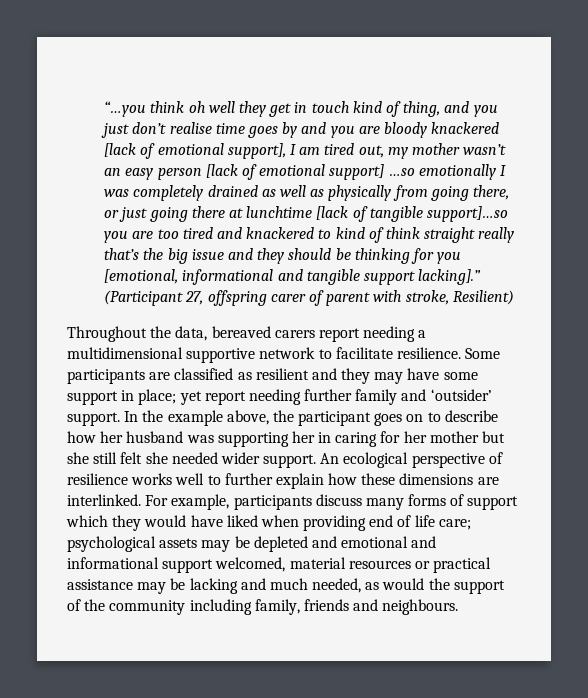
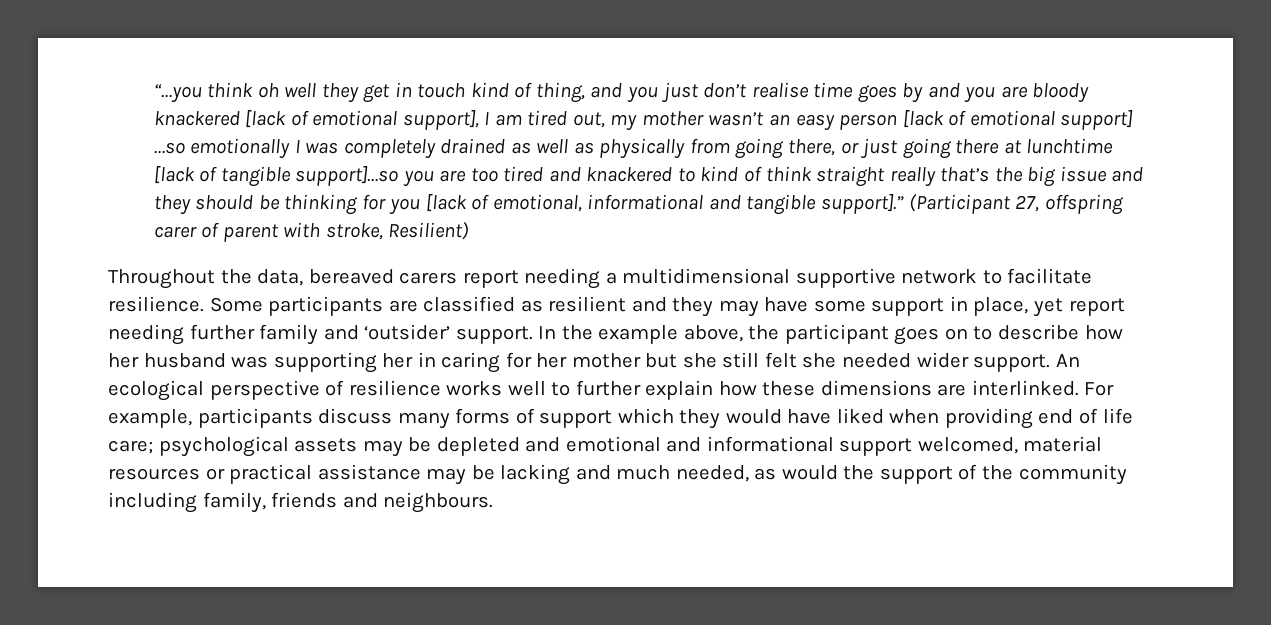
- “…you think oh well they get in touch kind of thing, and you just don’t realise time goes by and you are bloody knackered [lack of emotional support], I am tired out, my mother wasn’t an easy person [lack of emotional support] …so emotionally I was completely drained as well as physically from going there, or just going there at lunchtime [lack of tangible support]…so you are too tired and knackered to kind of think straight really that’s the big issue and they should be thinking for you [emotional, informational and tangible support lacking].”
+ “…you think oh well they get in touch kind of thing, and you just don’t realise time goes by and you are bloody knackered [lack of emotional support], I am tired out, my mother wasn’t an easy person [lack of emotional support] …so emotionally I was completely drained as well as physically from going there, or just going there at lunchtime [lack of tangible support]…so you are too tired and knackered to kind of think straight really that’s the big issue and they should be thinking for you [lack of emotional, informational and tangible support].”
- Some participants are classified as resilient and they may have some support in place; yet report needing further family and ‘outsider’ support.
+ Some participants are classified as resilient and they may have some support in place, yet report needing further family and ‘outsider’ support.

